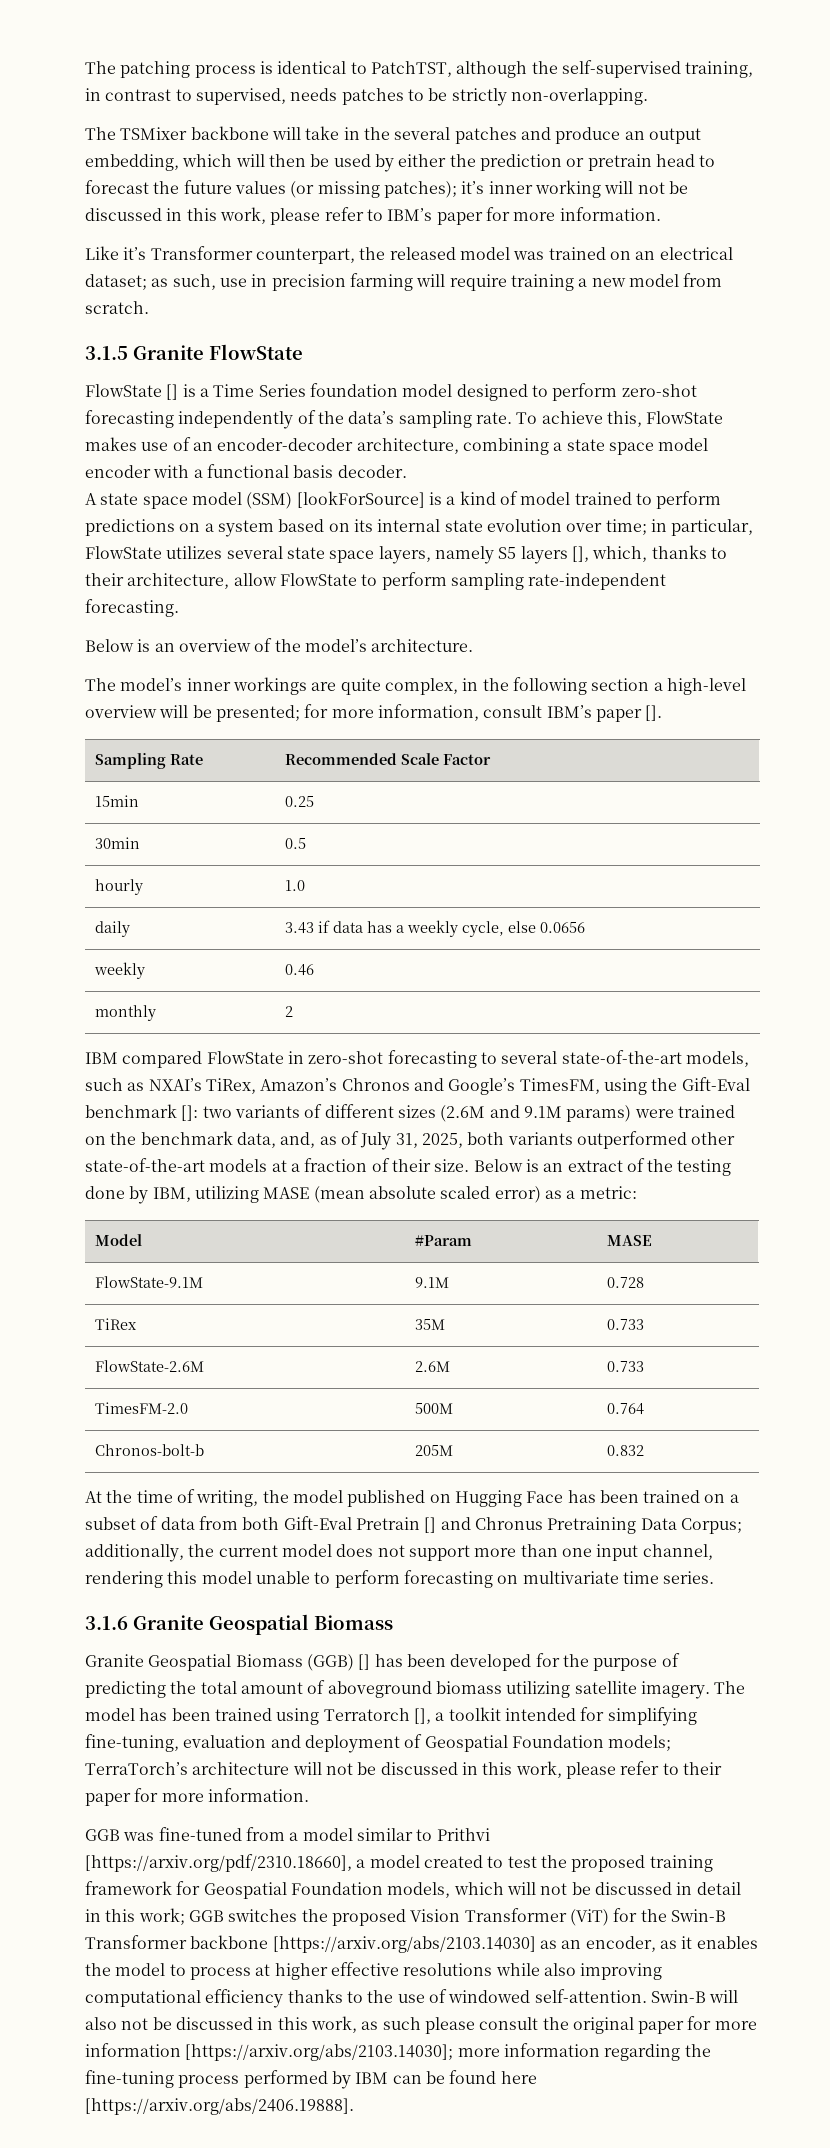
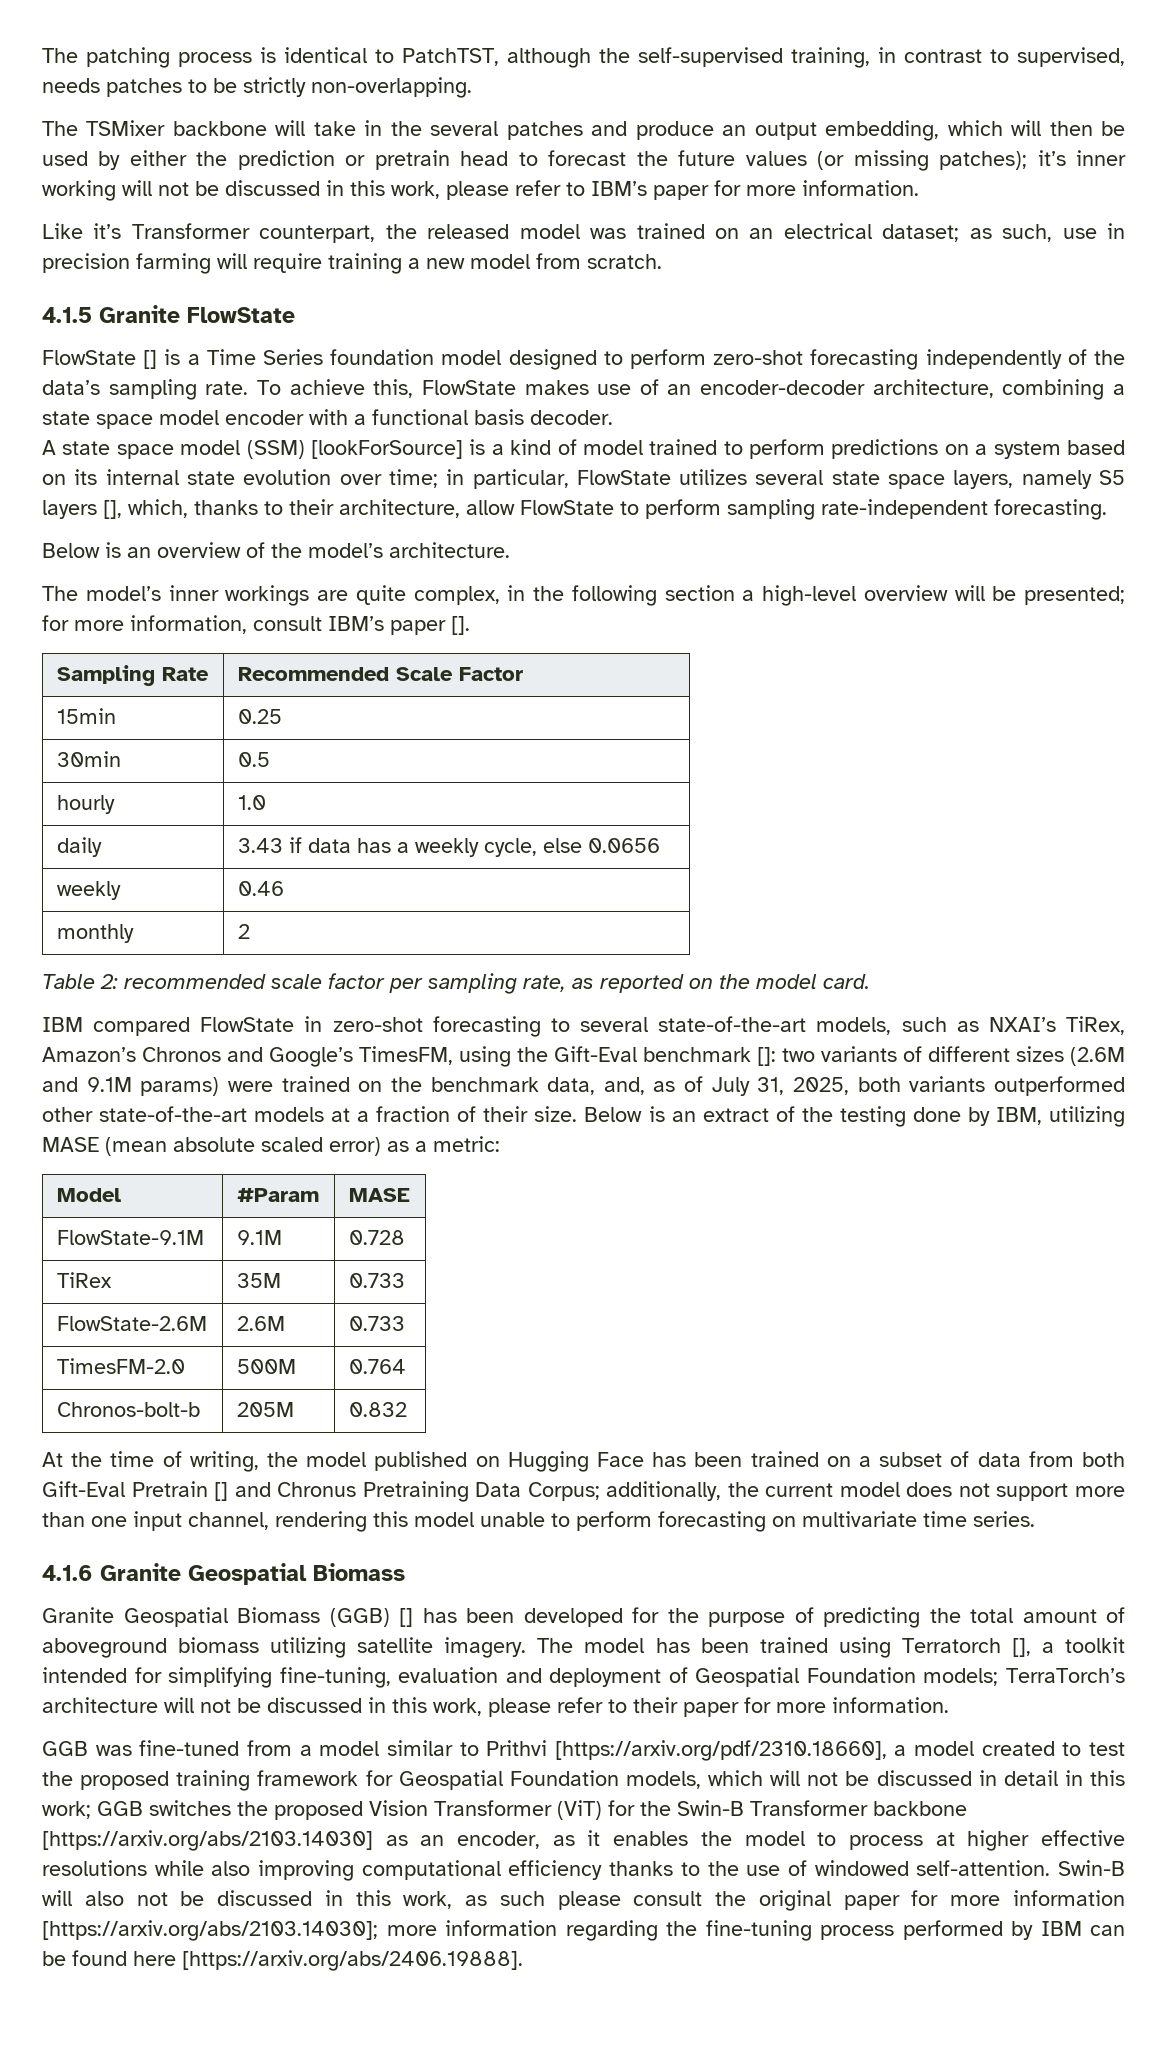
- 3.1.5 Granite FlowState
+ 4.1.5 Granite FlowState
+ Table 2: recommended scale factor per sampling rate, as reported on the model card.
- 3.1.6 Granite Geospatial Biomass
+ 4.1.6 Granite Geospatial Biomass

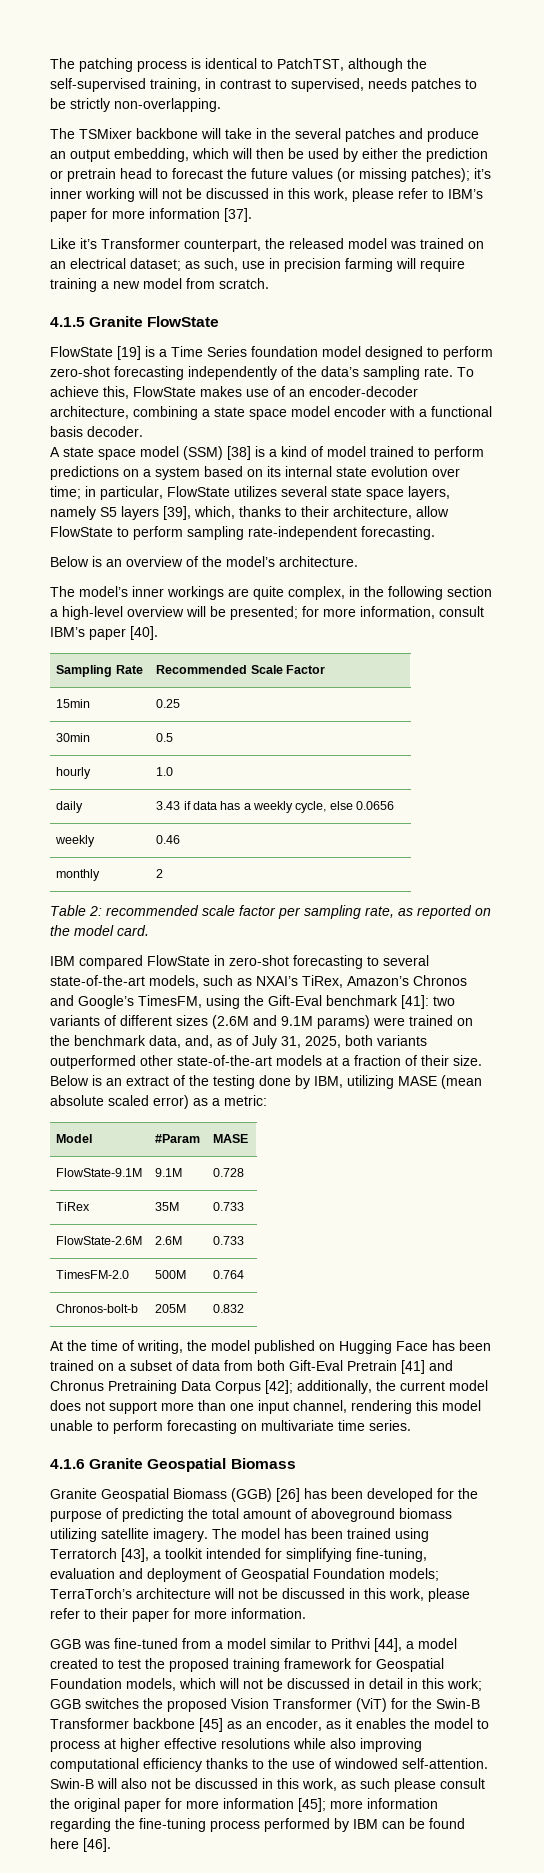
- The TSMixer backbone will take in the several patches and produce an output embedding, which will then be used by either the prediction or pretrain head to forecast the future values (or missing patches); it’s inner working will not be discussed in this work, please refer to IBM’s paper for more information.
+ The TSMixer backbone will take in the several patches and produce an output embedding, which will then be used by either the prediction or pretrain head to forecast the future values (or missing patches); it’s inner working will not be discussed in this work, please refer to IBM’s paper for more information [37].
- FlowState [] is a Time Series foundation model designed to perform zero-shot forecasting independently of the data’s sampling rate.
+ FlowState [19] is a Time Series foundation model designed to perform zero-shot forecasting independently of the data’s sampling rate.
- A state space model (SSM) [lookForSource] is a kind of model trained to perform predictions on a system based on its internal state evolution over time; in particular, FlowState utilizes several state space layers, namely S5 layers [], which, thanks to their architecture, allow FlowState to perform sampling rate-independent forecasting.
+ A state space model (SSM) [38] is a kind of model trained to perform predictions on a system based on its internal state evolution over time; in particular, FlowState utilizes several state space layers, namely S5 layers [39], which, thanks to their architecture, allow FlowState to perform sampling rate-independent forecasting.
- The model’s inner workings are quite complex, in the following section a high-level overview will be presented; for more information, consult IBM’s paper [].
+ The model’s inner workings are quite complex, in the following section a high-level overview will be presented; for more information, consult IBM’s paper [40].
- IBM compared FlowState in zero-shot forecasting to several state-of-the-art models, such as NXAI’s TiRex, Amazon’s Chronos and Google’s TimesFM, using the Gift-Eval benchmark []: two variants of different sizes (2.6M and 9.1M params) were trained on the benchmark data, and, as of July 31, 2025, both variants outperformed other state-of-the-art models at a fraction of their size.
+ IBM compared FlowState in zero-shot forecasting to several state-of-the-art models, such as NXAI’s TiRex, Amazon’s Chronos and Google’s TimesFM, using the Gift-Eval benchmark [41]: two variants of different sizes (2.6M and 9.1M params) were trained on the benchmark data, and, as of July 31, 2025, both variants outperformed other state-of-the-art models at a fraction of their size.
- At the time of writing, the model published on Hugging Face has been trained on a subset of data from both Gift-Eval Pretrain [] and Chronus Pretraining Data Corpus; additionally, the current model does not support more than one input channel, rendering this model unable to perform forecasting on multivariate time series.
+ At the time of writing, the model published on Hugging Face has been trained on a subset of data from both Gift-Eval Pretrain [41] and Chronus Pretraining Data Corpus [42]; additionally, the current model does not support more than one input channel, rendering this model unable to perform forecasting on multivariate time series.
- Granite Geospatial Biomass (GGB) [] has been developed for the purpose of predicting the total amount of aboveground biomass utilizing satellite imagery.
+ Granite Geospatial Biomass (GGB) [26] has been developed for the purpose of predicting the total amount of aboveground biomass utilizing satellite imagery.
- The model has been trained using Terratorch [], a toolkit intended for simplifying fine-tuning, evaluation and deployment of Geospatial Foundation models; TerraTorch’s architecture will not be discussed in this work, please refer to their paper for more information.
+ The model has been trained using Terratorch [43], a toolkit intended for simplifying fine-tuning, evaluation and deployment of Geospatial Foundation models; TerraTorch’s architecture will not be discussed in this work, please refer to their paper for more information.
- GGB was fine-tuned from a model similar to Prithvi [https://arxiv.org/pdf/2310.18660], a model created to test the proposed training framework for Geospatial Foundation models, which will not be discussed in detail in this work;
+ GGB was fine-tuned from a model similar to Prithvi [44], a model created to test the proposed training framework for Geospatial Foundation models, which will not be discussed in detail in this work;
- GGB switches the proposed Vision Transformer (ViT) for the Swin-B Transformer backbone [https://arxiv.org/abs/2103.14030] as an encoder, as it enables the model to process at higher effective resolutions while also improving computational efficiency thanks to the use of windowed self-attention.
+ GGB switches the proposed Vision Transformer (ViT) for the Swin-B Transformer backbone [45] as an encoder, as it enables the model to process at higher effective resolutions while also improving computational efficiency thanks to the use of windowed self-attention.
- Swin-B will also not be discussed in this work, as such please consult the original paper for more information [https://arxiv.org/abs/2103.14030]; more information regarding the fine-tuning process performed by IBM can be found here [https://arxiv.org/abs/2406.19888].
+ Swin-B will also not be discussed in this work, as such please consult the original paper for more information [45]; more information regarding the fine-tuning process performed by IBM can be found here [46].

